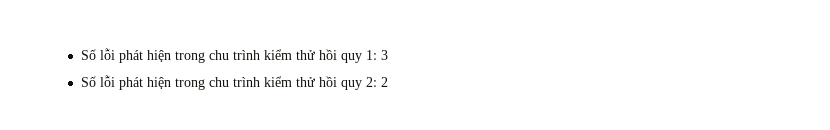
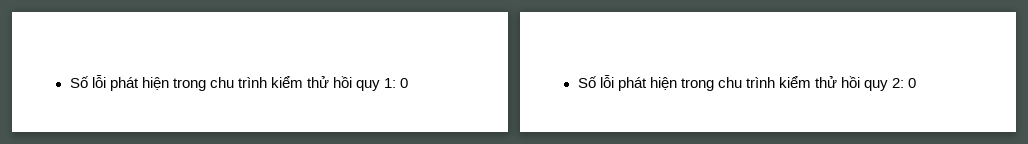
- Số lỗi phát hiện trong chu trình kiểm thử hồi quy 1: 3
+ Số lỗi phát hiện trong chu trình kiểm thử hồi quy 1: 0
- Số lỗi phát hiện trong chu trình kiểm thử hồi quy 2: 2
+ Số lỗi phát hiện trong chu trình kiểm thử hồi quy 2: 0

